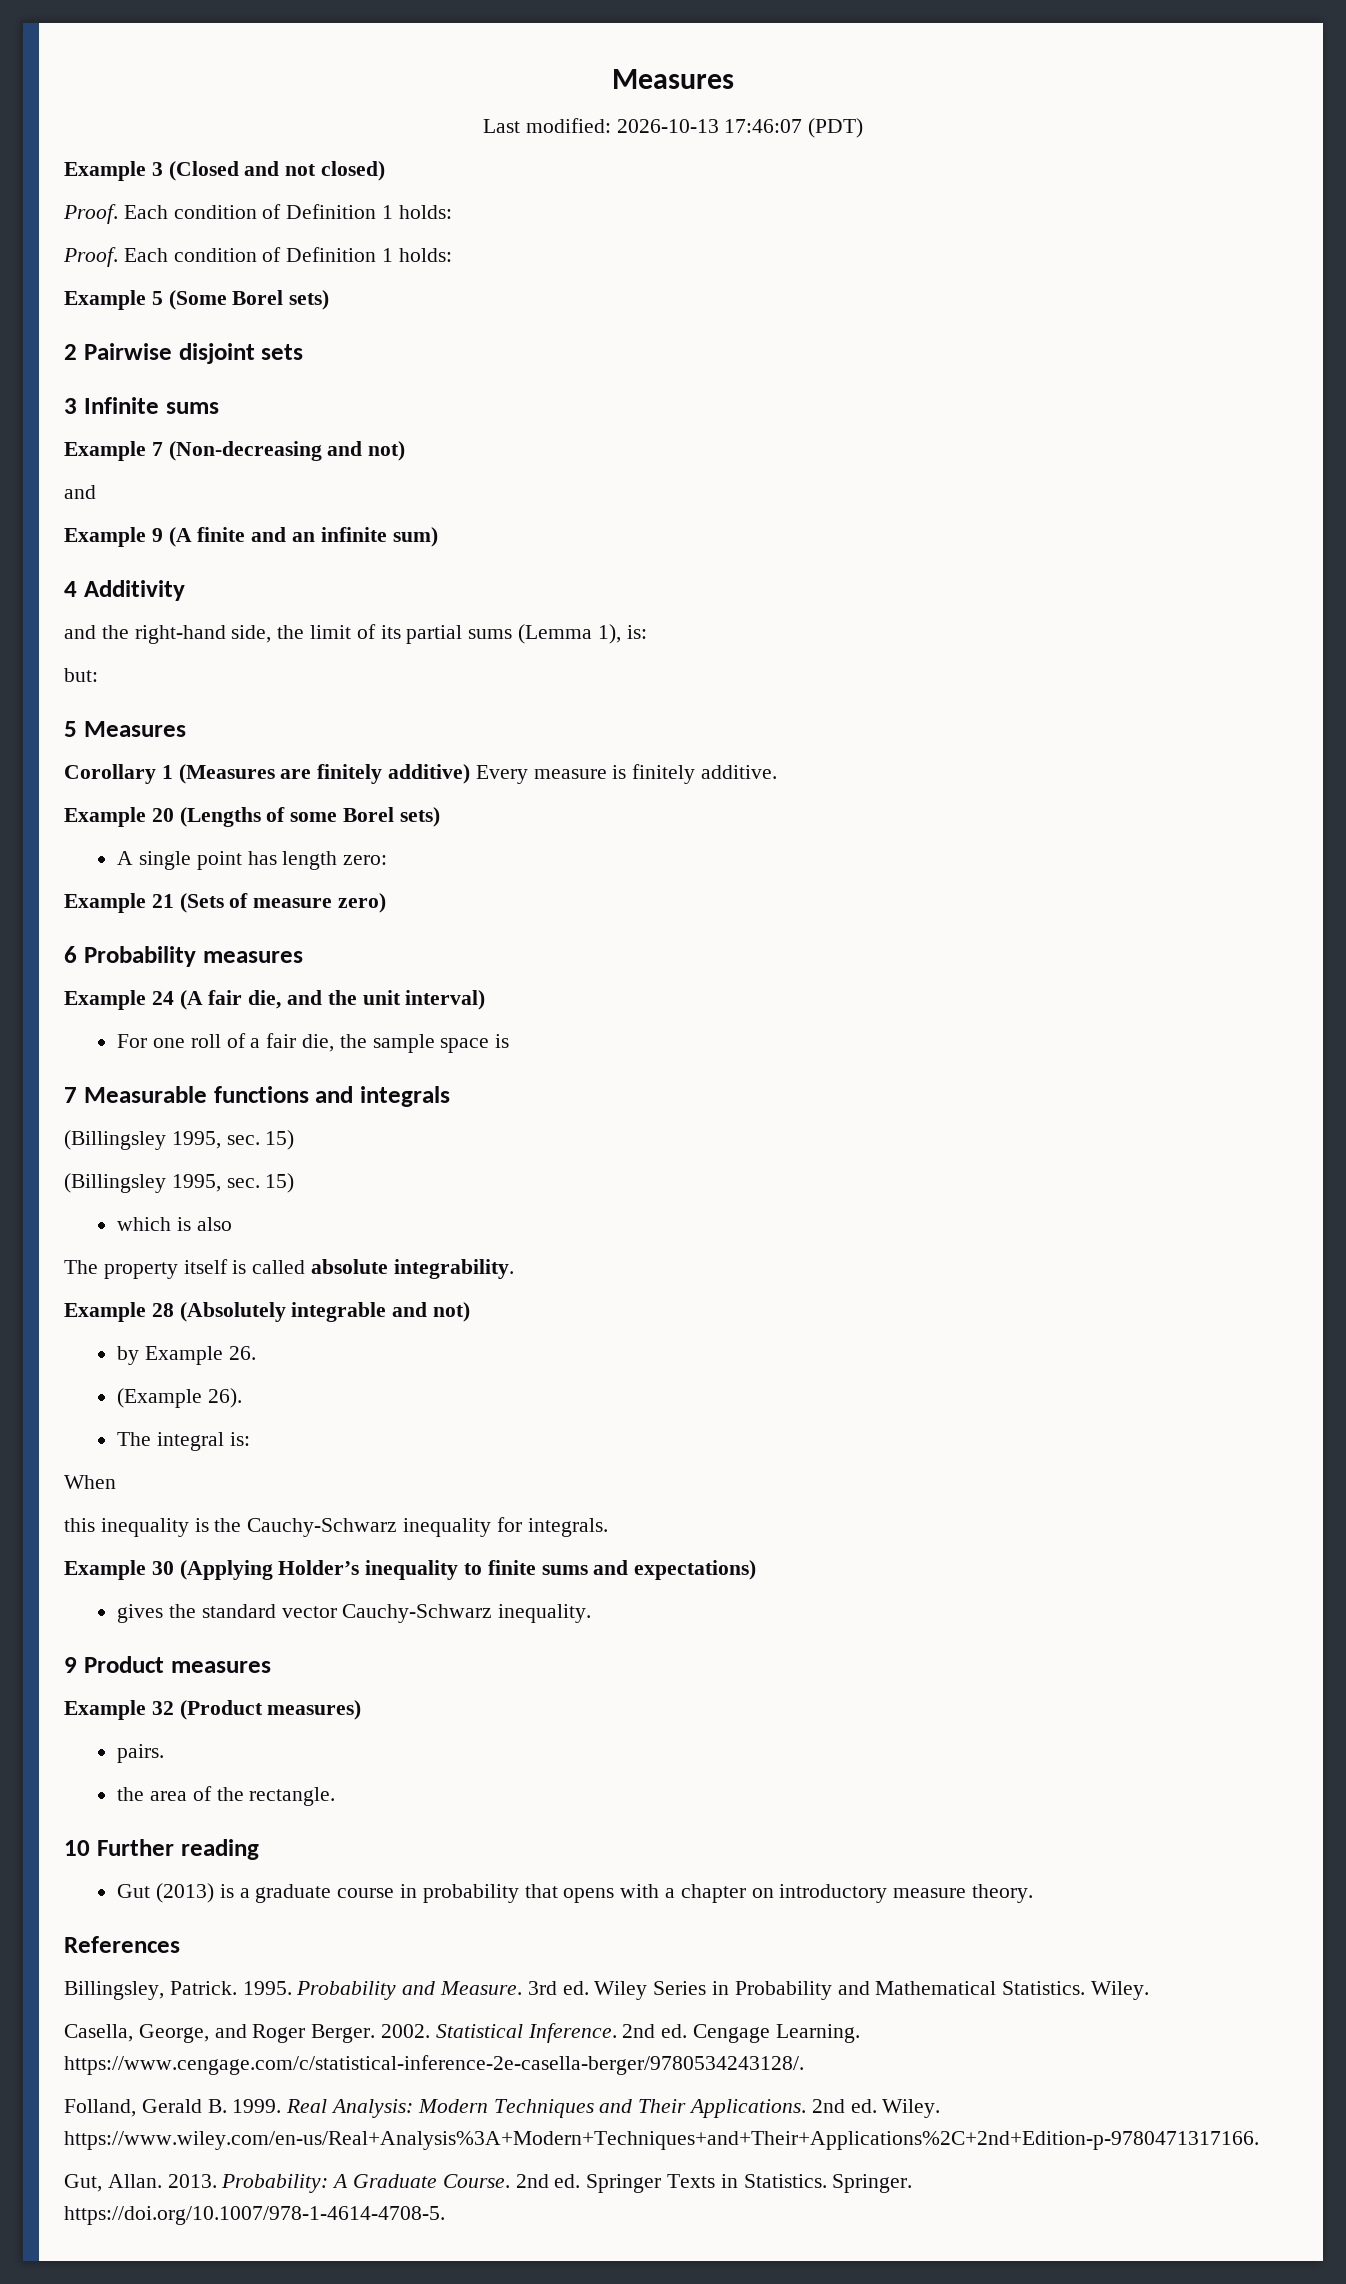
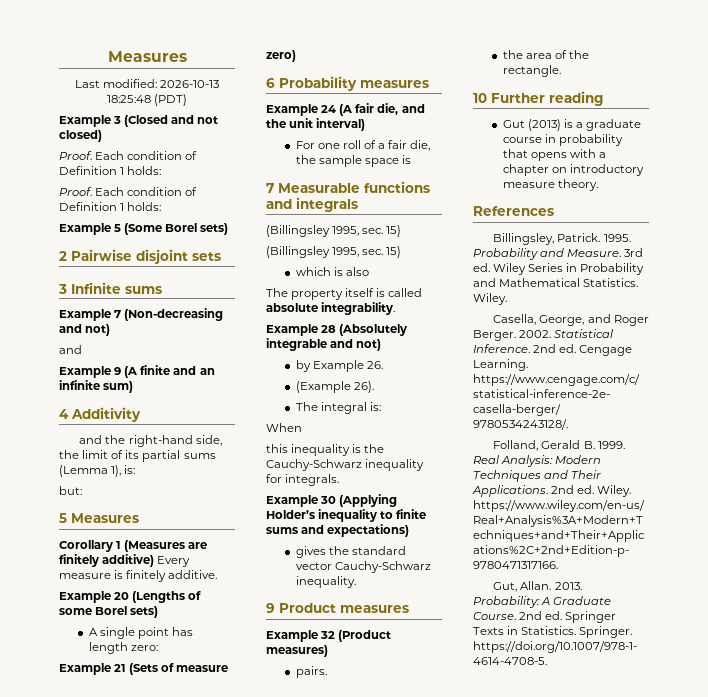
- Last modified: 2026-10-13 17:46:07 (PDT)
+ Last modified: 2026-10-13 18:25:48 (PDT)

